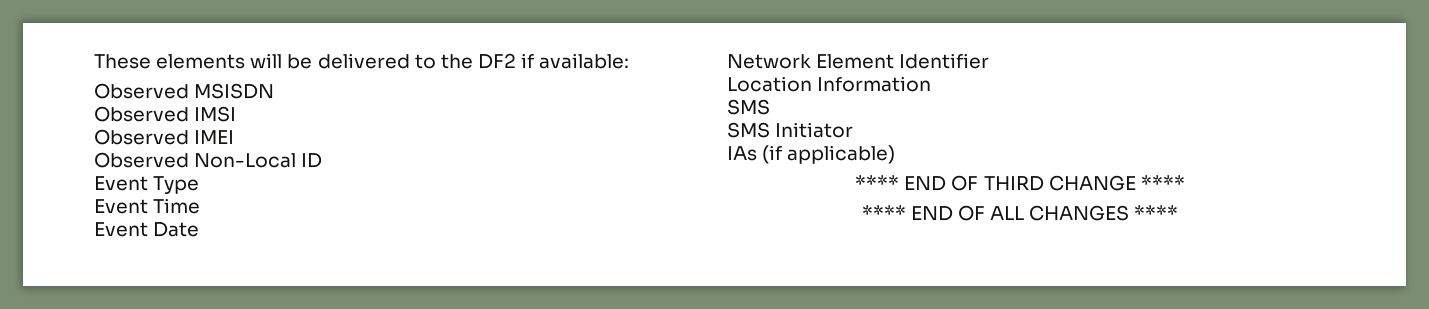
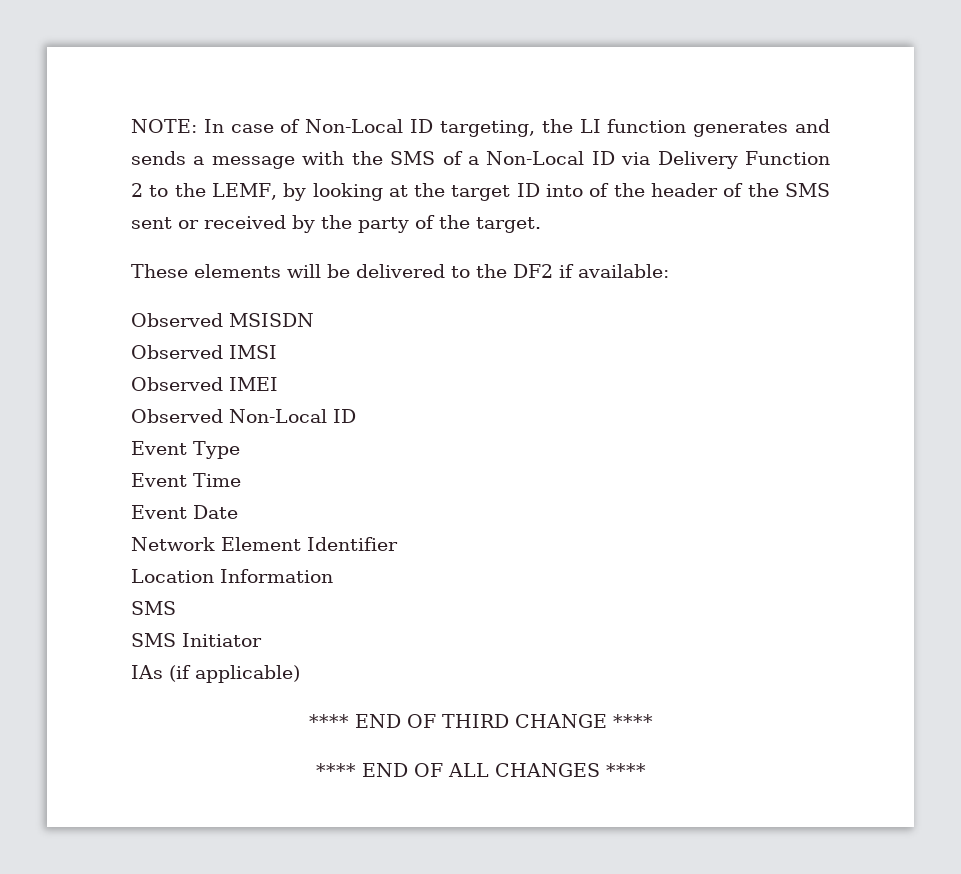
+ NOTE: In case of Non-Local ID targeting, the LI function generates and sends a message with the SMS of a Non-Local ID via Delivery Function 2 to the LEMF, by looking at the target ID into of the header of the SMS sent or received by the party of the target.

